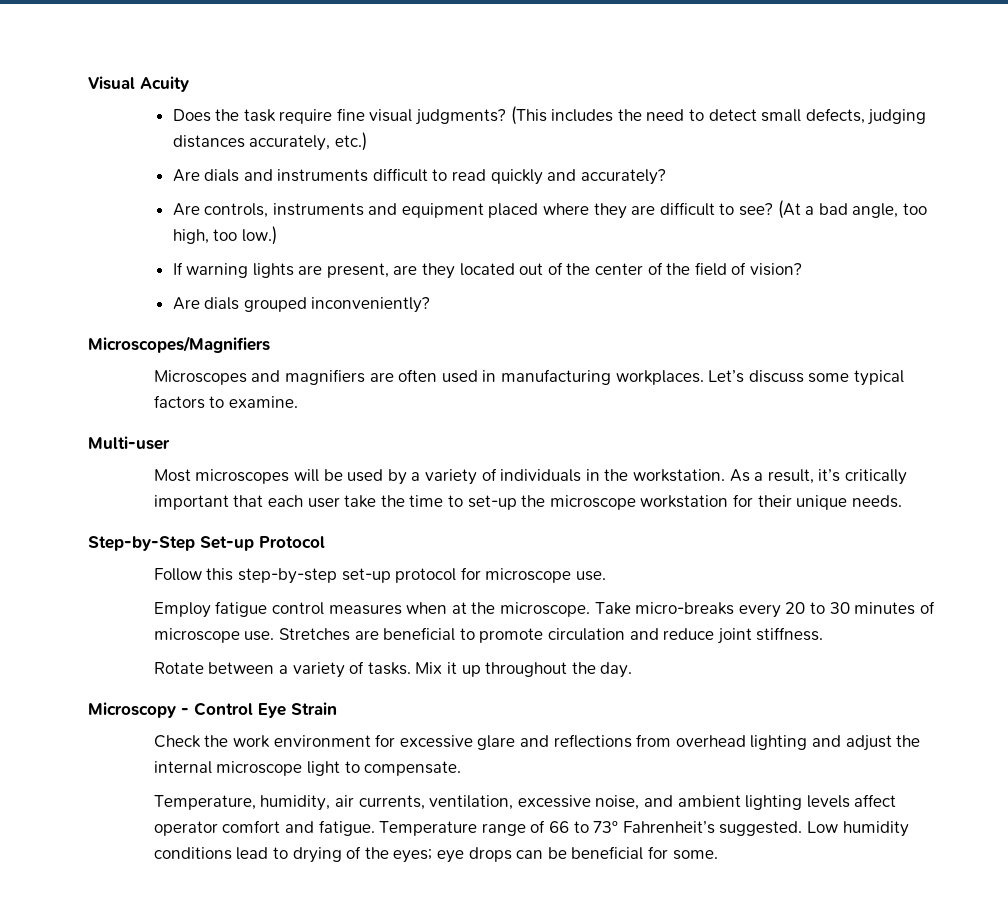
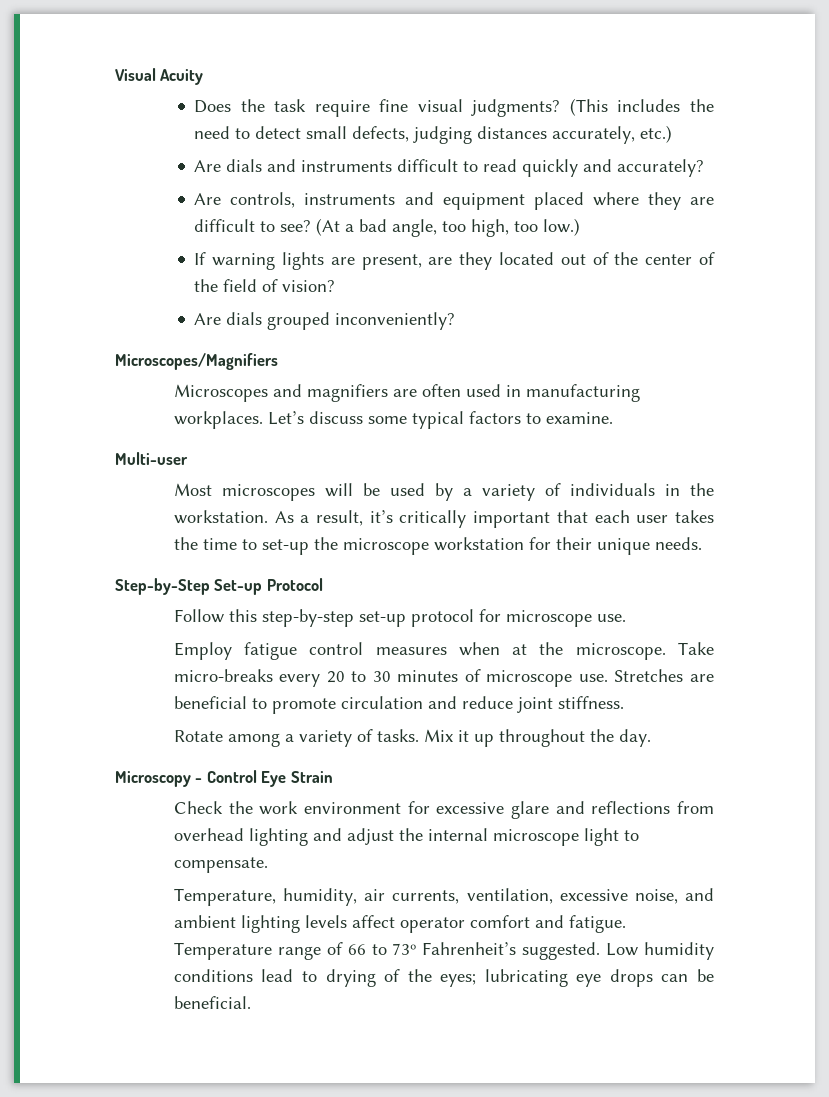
- As a result, it’s critically important that each user take the time to set-up the microscope workstation for their unique needs.
+ As a result, it’s critically important that each user takes the time to set-up the microscope workstation for their unique needs.
- Rotate between a variety of tasks.
+ Rotate among a variety of tasks.
- Low humidity conditions lead to drying of the eyes; eye drops can be beneficial for some.
+ Low humidity conditions lead to drying of the eyes; lubricating eye drops can be beneficial.

